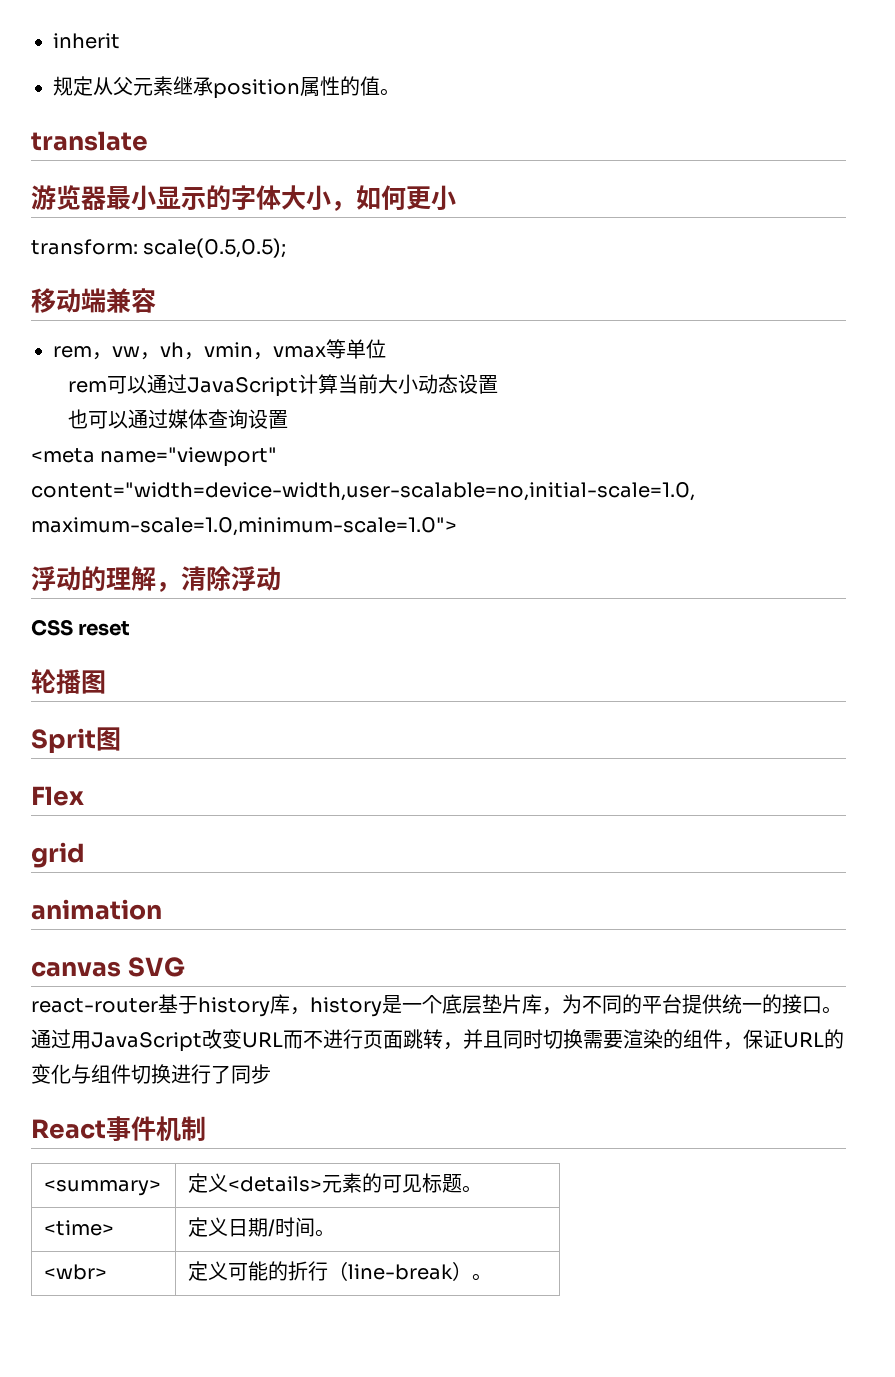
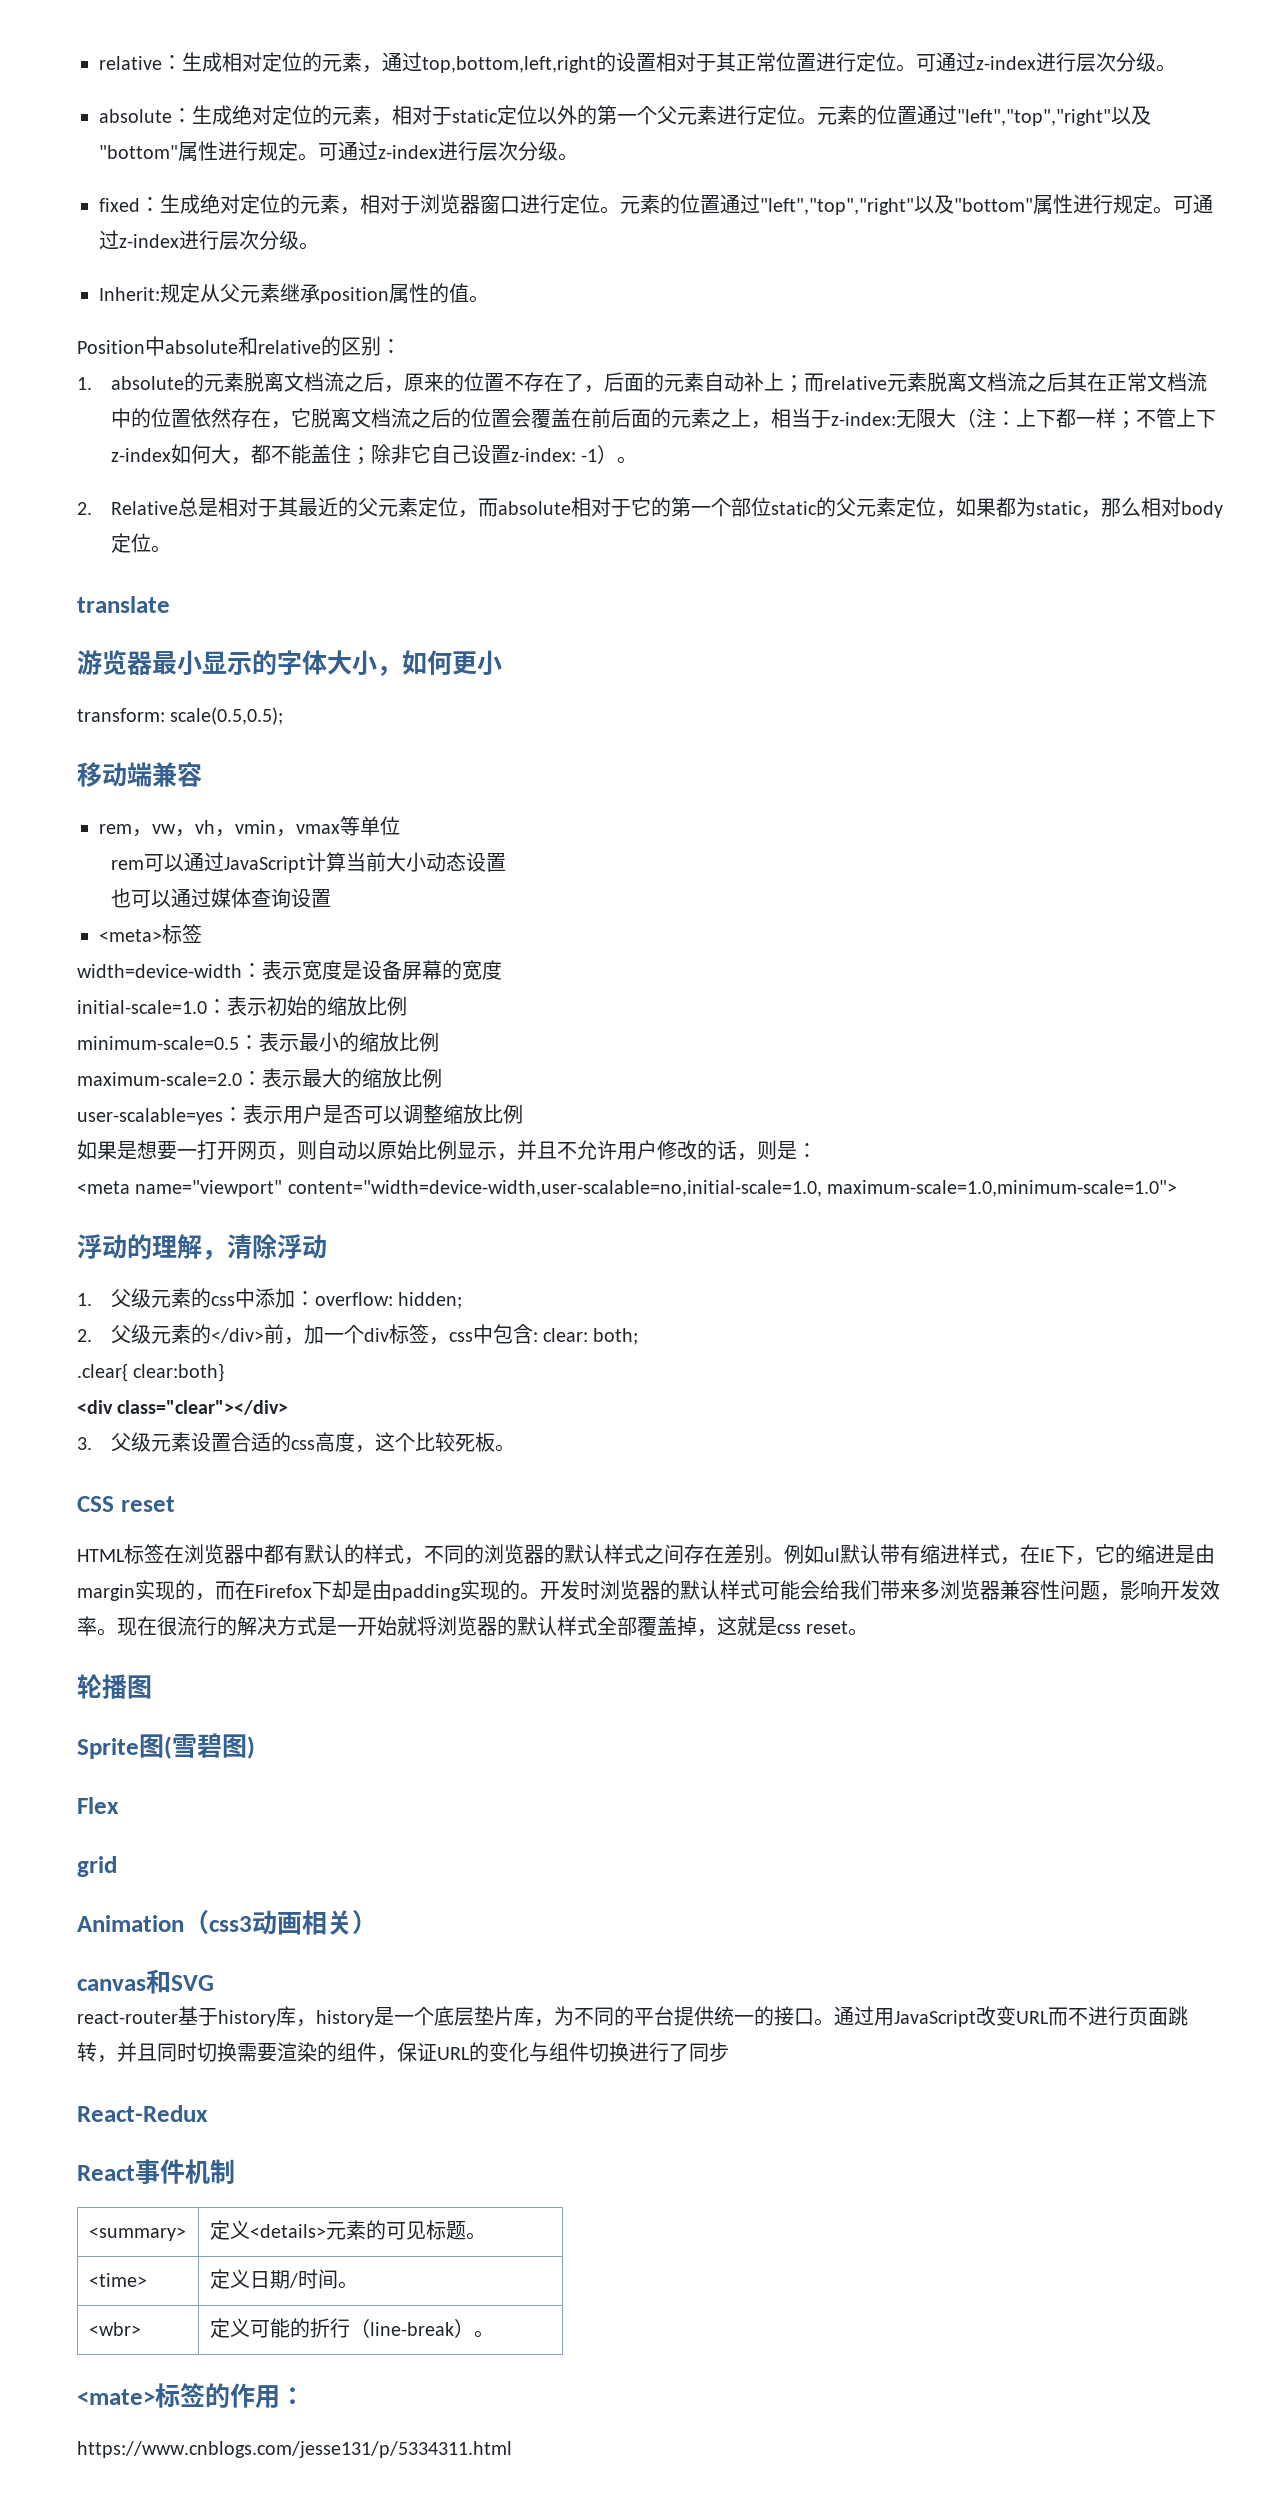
- inherit
- 规定从父元素继承position属性的值。
+ relative：生成相对定位的元素，通过top,bottom,left,right的设置相对于其正常位置进行定位。可通过z-index进行层次分级。
+ absolute：生成绝对定位的元素，相对于static定位以外的第一个父元素进行定位。元素的位置通过"left","top","right"以及"bottom"属性进行规定。可通过z-index进行层次分级。
+ fixed：生成绝对定位的元素，相对于浏览器窗口进行定位。元素的位置通过"left","top","right"以及"bottom"属性进行规定。可通过z-index进行层次分级。
+ Inherit:规定从父元素继承position属性的值。
+ Position中absolute和relative的区别：
+ 1. absolute的元素脱离文档流之后，原来的位置不存在了，后面的元素自动补上；而relative元素脱离文档流之后其在正常文档流中的位置依然存在，它脱离文档流之后的位置会覆盖在前后面的元素之上，相当于z-index:无限大（注：上下都一样；不管上下z-index如何大，都不能盖住；除非它自己设置z-index: -1）。
+ 2. Relative总是相对于其最近的父元素定位，而absolute相对于它的第一个部位static的父元素定位，如果都为static，那么相对body定位。
+ <meta>标签
+ width=device-width：表示宽度是设备屏幕的宽度
+ initial-scale=1.0：表示初始的缩放比例
+ minimum-scale=0.5：表示最小的缩放比例
+ maximum-scale=2.0：表示最大的缩放比例
+ user-scalable=yes：表示用户是否可以调整缩放比例
+ 如果是想要一打开网页，则自动以原始比例显示，并且不允许用户修改的话，则是：
+ 1.父级元素的css中添加：overflow: hidden;
+ 2.父级元素的</div>前，加一个div标签，css中包含: clear: both;
+ .clear{ clear:both}
+ <div class="clear"></div>
+ 3.父级元素设置合适的css高度，这个比较死板。
  CSS reset
+ HTML标签在浏览器中都有默认的样式，不同的浏览器的默认样式之间存在差别。例如ul默认带有缩进样式，在IE下，它的缩进是由margin实现的，而在Firefox下却是由padding实现的。开发时浏览器的默认样式可能会给我们带来多浏览器兼容性问题，影响开发效率。现在很流行的解决方式是一开始就将浏览器的默认样式全部覆盖掉，这就是css reset。
- Sprit图
+ Sprite图(雪碧图)
- animation
+ Animation（css3动画相关）
- canvas SVG
+ canvas和SVG
+ React-Redux
+ <mate>标签的作用：
+ https://www.cnblogs.com/jesse131/p/5334311.html

